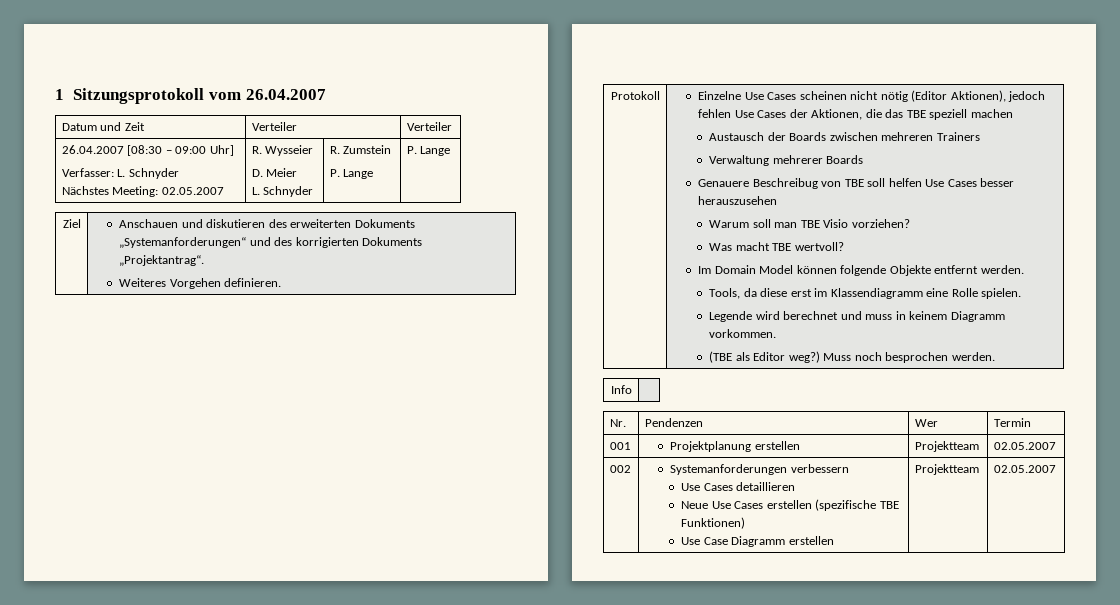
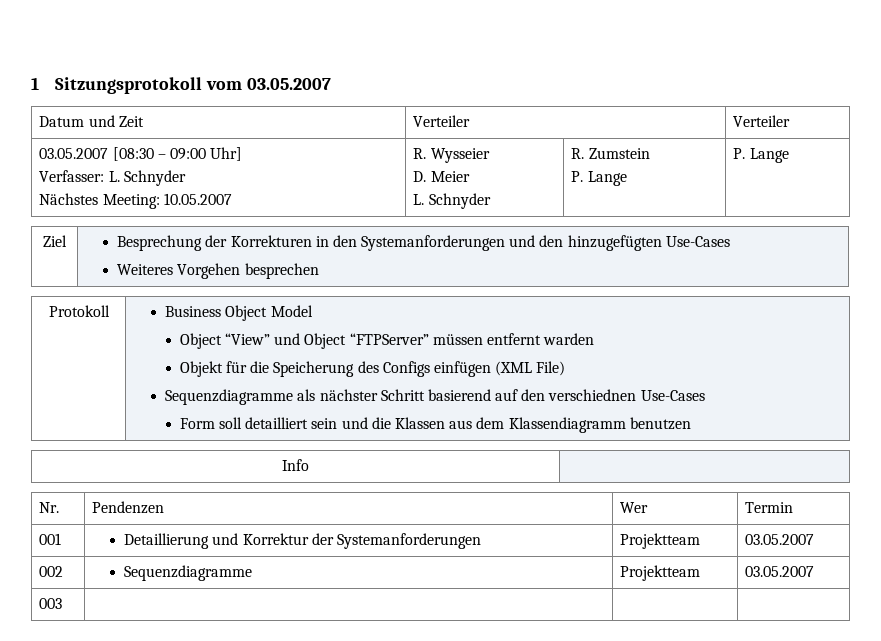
- 1 Sitzungsprotokoll vom 26.04.2007
+ 1 Sitzungsprotokoll vom 03.05.2007
- 26.04.2007 [08:30 – 09:00 Uhr]
+ 03.05.2007 [08:30 – 09:00 Uhr]
  Verfasser: L. Schnyder
- Nächstes Meeting: 02.05.2007 | R. Wysseier
+ Nächstes Meeting: 10.05.2007 | R. Wysseier
- Ziel | Anschauen und diskutieren des erweiterten Dokuments „Systemanforderungen“ und des korrigierten Dokuments „Projektantrag“.
- Weiteres Vorgehen definieren.
+ Ziel | Besprechung der Korrekturen in den Systemanforderungen und den hinzugefügten Use-Cases
+ Weiteres Vorgehen besprechen
- Einzelne Use Cases scheinen nicht nötig (Editor Aktionen), jedoch fehlen Use Cases der Aktionen, die das TBE speziell machen
- Austausch der Boards zwischen mehreren Trainers
- Verwaltung mehrerer Boards
- Genauere Beschreibug von TBE soll helfen Use Cases besser herauszusehen
- Warum soll man TBE Visio vorziehen?
- Was macht TBE wertvoll?
- Im Domain Model können folgende Objekte entfernt werden.
- Tools, da diese erst im Klassendiagramm eine Rolle spielen.
- Legende wird berechnet und muss in keinem Diagramm vorkommen.
- (TBE als Editor weg?) Muss noch besprochen werden.
+ Business Object Model
+ Object “View” und Object “FTPServer” müssen entfernt warden
+ Objekt für die Speicherung des Configs einfügen (XML File)
+ Sequenzdiagramme als nächster Schritt basierend auf den verschiednen Use-Cases
+ Form soll detailliert sein und die Klassen aus dem Klassendiagramm benutzen
- 001 | Projektplanung erstellen | Projektteam | 02.05.2007
+ 001 | Detaillierung und Korrektur der Systemanforderungen | Projektteam | 03.05.2007
- 002 | Systemanforderungen verbessern
- Use Cases detaillieren
- Neue Use Cases erstellen (spezifische TBE Funktionen)
- Use Case Diagramm erstellen | Projektteam | 02.05.2007
+ 002 | Sequenzdiagramme | Projektteam | 03.05.2007
+ 003 | | |

